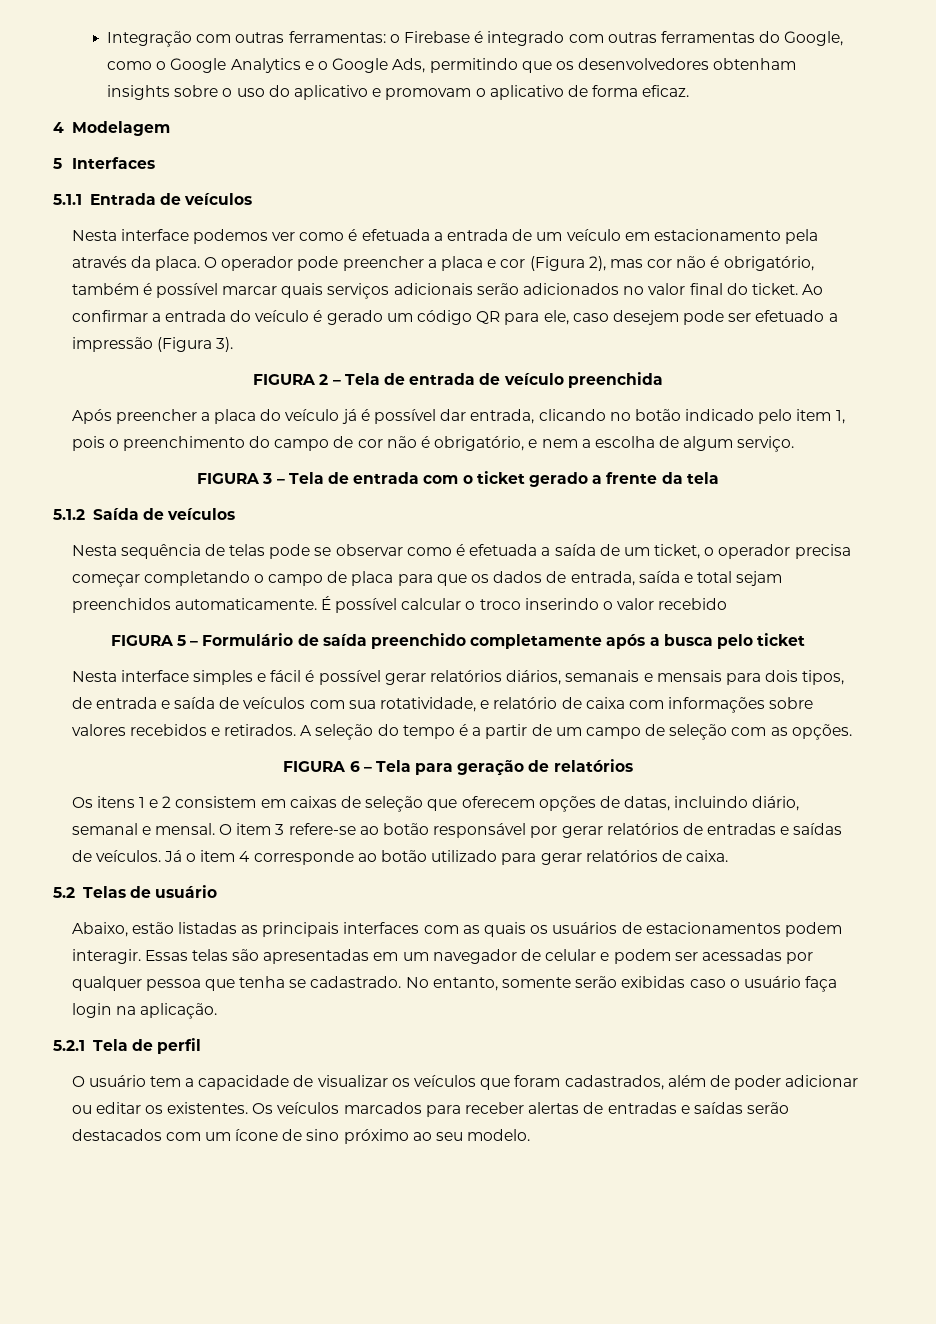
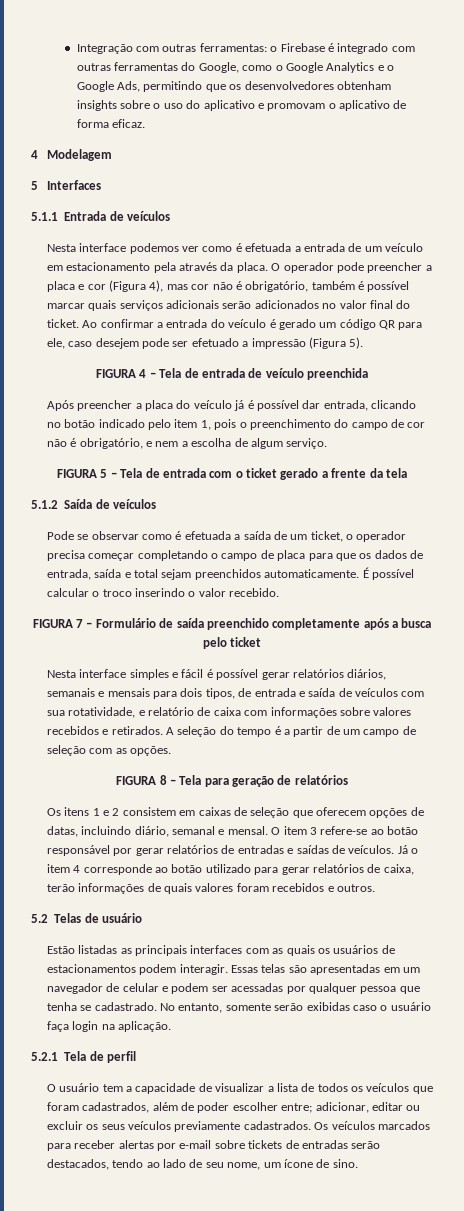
- O operador pode preencher a placa e cor (Figura 2), mas cor não é obrigatório, também é possível marcar quais serviços adicionais serão adicionados no valor final do ticket.
+ O operador pode preencher a placa e cor (Figura 4), mas cor não é obrigatório, também é possível marcar quais serviços adicionais serão adicionados no valor final do ticket.
- Ao confirmar a entrada do veículo é gerado um código QR para ele, caso desejem pode ser efetuado a impressão (Figura 3).
- FIGURA 2 – Tela de entrada de veículo preenchida
+ Ao confirmar a entrada do veículo é gerado um código QR para ele, caso desejem pode ser efetuado a impressão (Figura 5).
+ FIGURA 4 – Tela de entrada de veículo preenchida
- FIGURA 3 – Tela de entrada com o ticket gerado a frente da tela
+ FIGURA 5 – Tela de entrada com o ticket gerado a frente da tela
- Nesta sequência de telas pode se observar como é efetuada a saída de um ticket, o operador precisa começar completando o campo de placa para que os dados de entrada, saída e total sejam preenchidos automaticamente.
+ Pode se observar como é efetuada a saída de um ticket, o operador precisa começar completando o campo de placa para que os dados de entrada, saída e total sejam preenchidos automaticamente.
- É possível calcular o troco inserindo o valor recebido
- FIGURA 5 – Formulário de saída preenchido completamente após a busca pelo ticket
+ É possível calcular o troco inserindo o valor recebido.
+ FIGURA 7 – Formulário de saída preenchido completamente após a busca pelo ticket
- FIGURA 6 – Tela para geração de relatórios
+ FIGURA 8 – Tela para geração de relatórios
- Já o item 4 corresponde ao botão utilizado para gerar relatórios de caixa.
+ Já o item 4 corresponde ao botão utilizado para gerar relatórios de caixa, terão informações de quais valores foram recebidos e outros.
- Abaixo, estão listadas as principais interfaces com as quais os usuários de estacionamentos podem interagir.
+ Estão listadas as principais interfaces com as quais os usuários de estacionamentos podem interagir.
- O usuário tem a capacidade de visualizar os veículos que foram cadastrados, além de poder adicionar ou editar os existentes.
+ O usuário tem a capacidade de visualizar a lista de todos os veículos que foram cadastrados, além de poder escolher entre; adicionar, editar ou excluir os seus veículos previamente cadastrados.
- Os veículos marcados para receber alertas de entradas e saídas serão destacados com um ícone de sino próximo ao seu modelo.
+ Os veículos marcados para receber alertas por e-mail sobre tickets de entradas serão destacados, tendo ao lado de seu nome, um ícone de sino.

